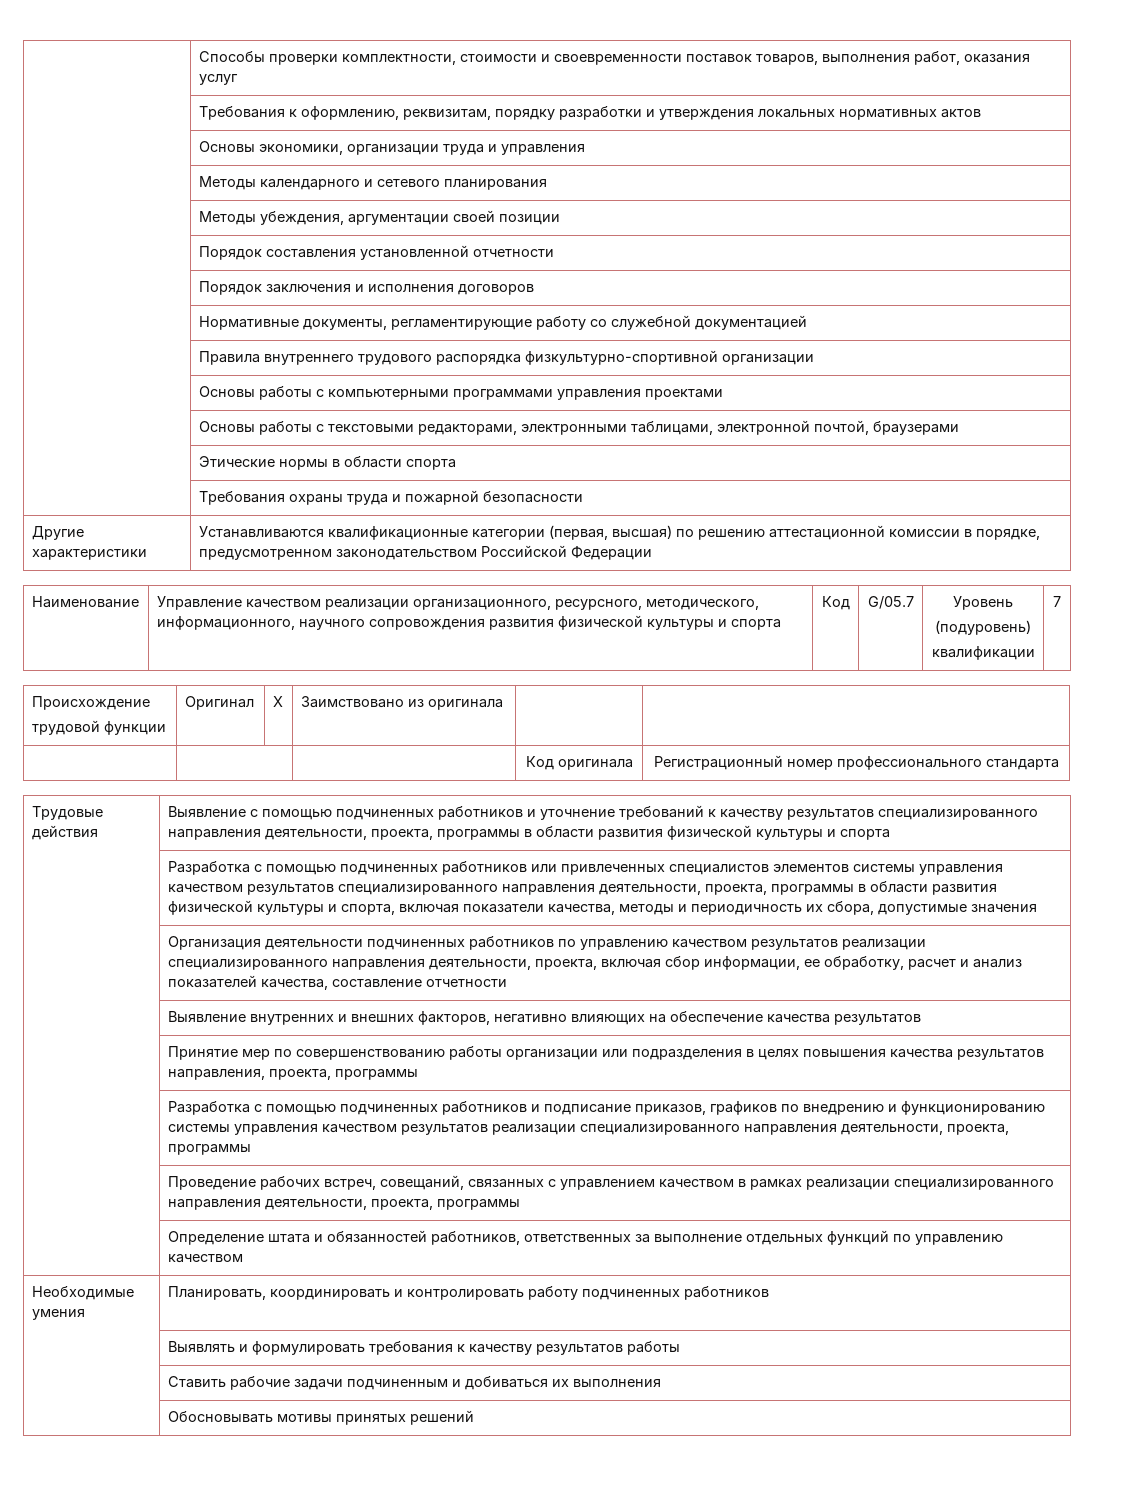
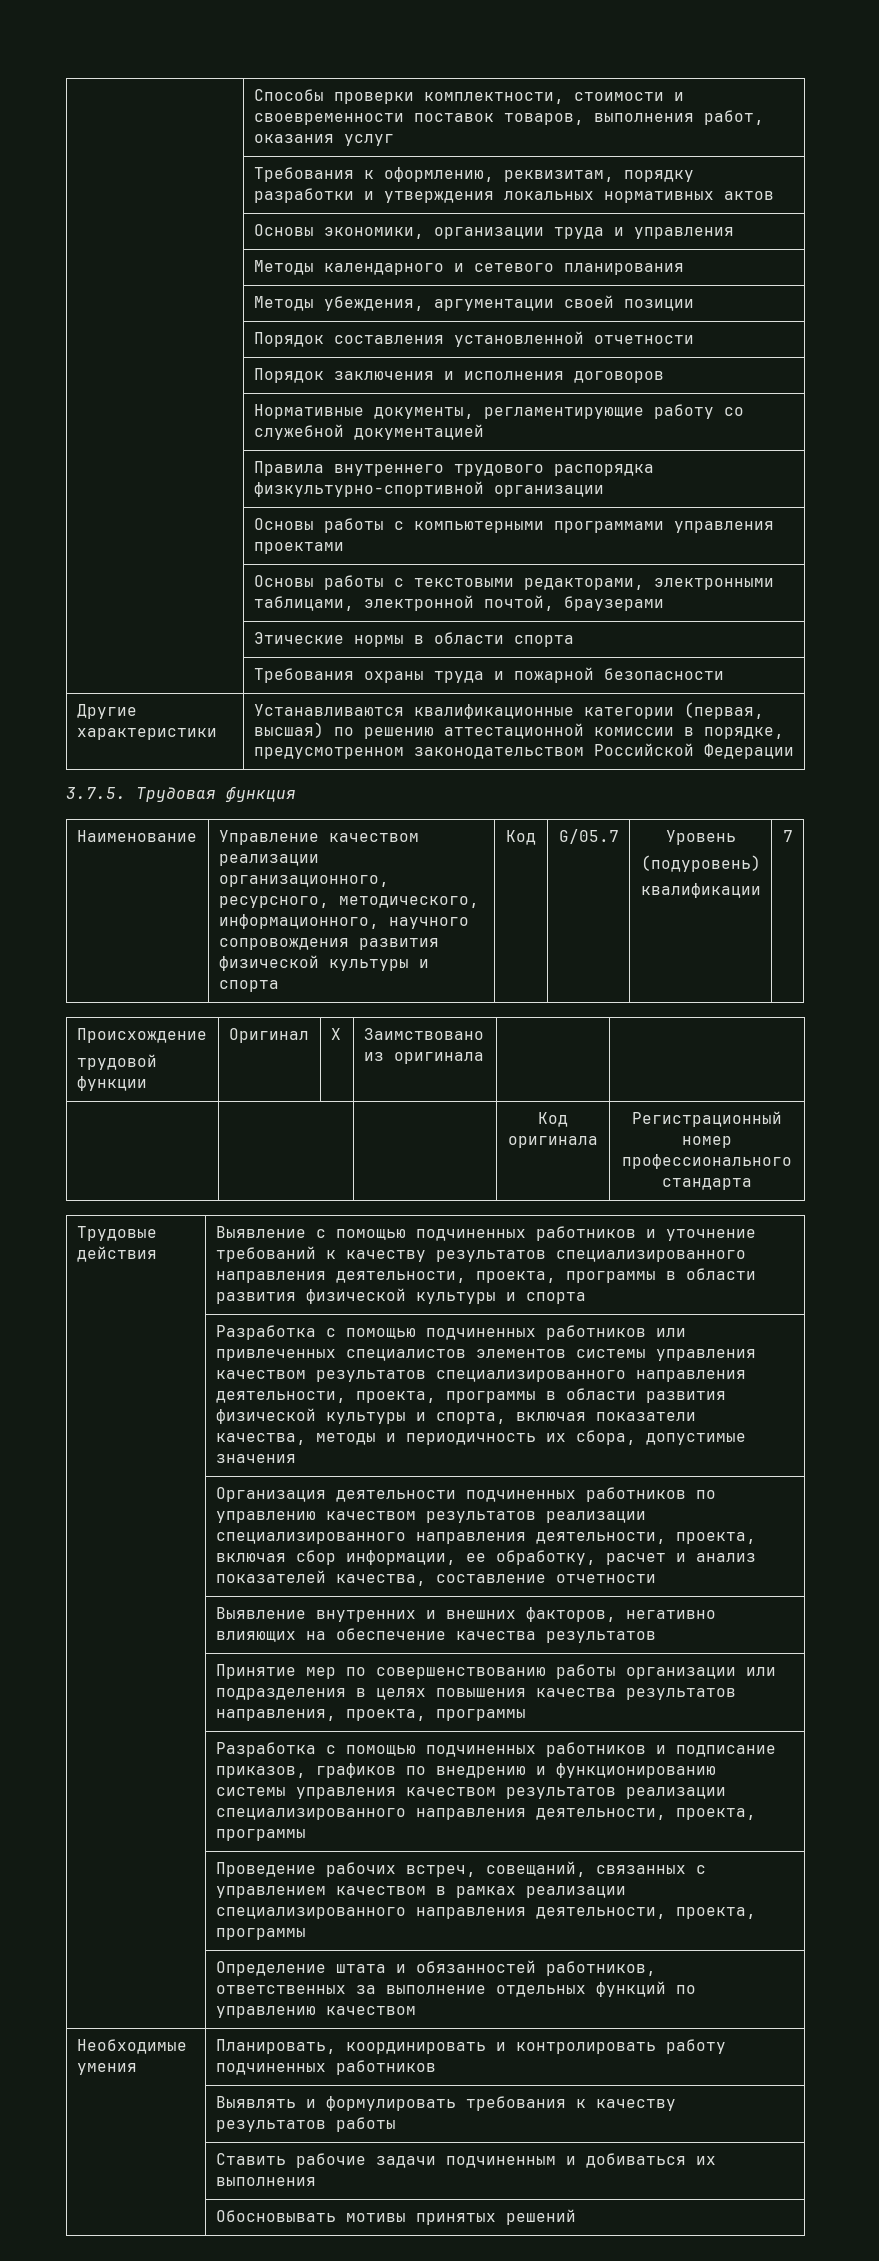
+ 3.7.5. Трудовая функция

